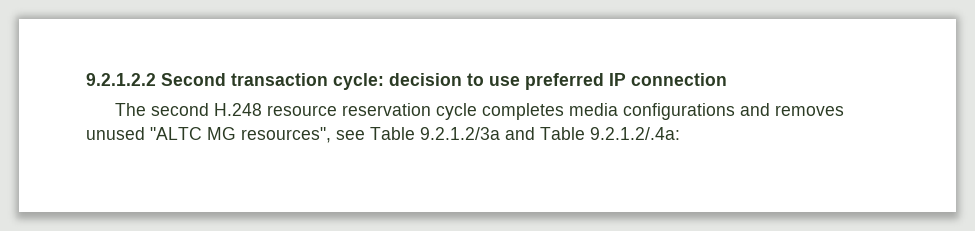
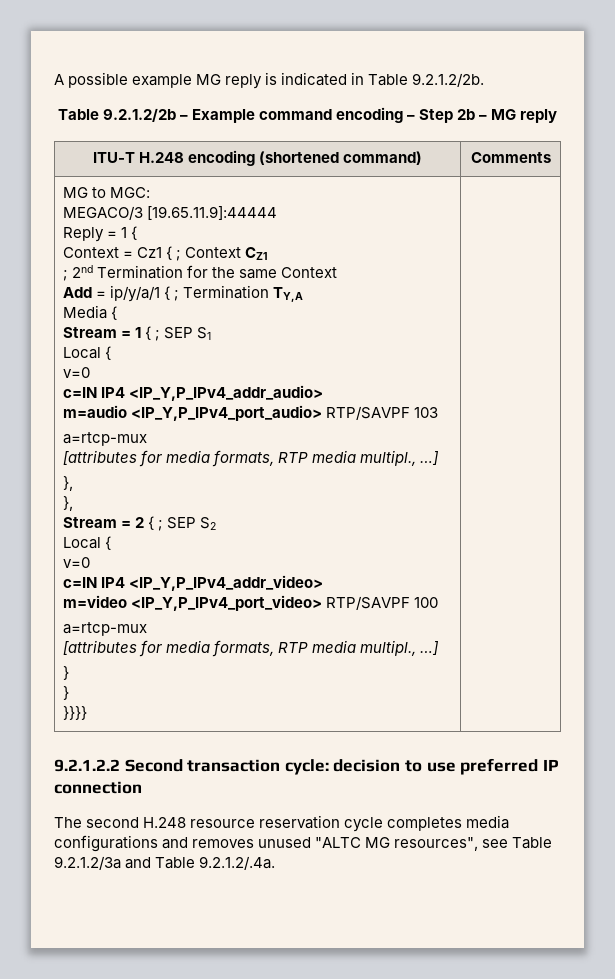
+ A possible example MG reply is indicated in Table 9.2.1.2/2b.
+ Table 9.2.1.2/2b – Example command encoding – Step 2b – MG reply
+ ITU-T H.248 encoding (shortened command) | Comments
+ MG to MGC:
+ MEGACO/3 [19.65.11.9]:44444
+ Reply = 1 {
+ Context = Cz1 { ; Context CZ1
+ ; 2nd Termination for the same Context
+ Add = ip/y/a/1 { ; Termination TY,A
+ Media {
+ Stream = 1 { ; SEP S1
+ Local {
+ v=0
+ c=IN IP4 <IP_Y,P_IPv4_addr_audio>
+ m=audio <IP_Y,P_IPv4_port_audio> RTP/SAVPF 103
+ a=rtcp-mux
+ [attributes for media formats, RTP media multipl., …]
+ },
+ },
+ Stream = 2 { ; SEP S2
+ Local {
+ v=0
+ c=IN IP4 <IP_Y,P_IPv4_addr_video>
+ m=video <IP_Y,P_IPv4_port_video> RTP/SAVPF 100
+ a=rtcp-mux
+ [attributes for media formats, RTP media multipl., …]
+ }
+ }
+ }}}}
- The second H.248 resource reservation cycle completes media configurations and removes unused "ALTC MG resources", see Table 9.2.1.2/3a and Table 9.2.1.2/.4a:
+ The second H.248 resource reservation cycle completes media configurations and removes unused "ALTC MG resources", see Table 9.2.1.2/3a and Table 9.2.1.2/.4a.

